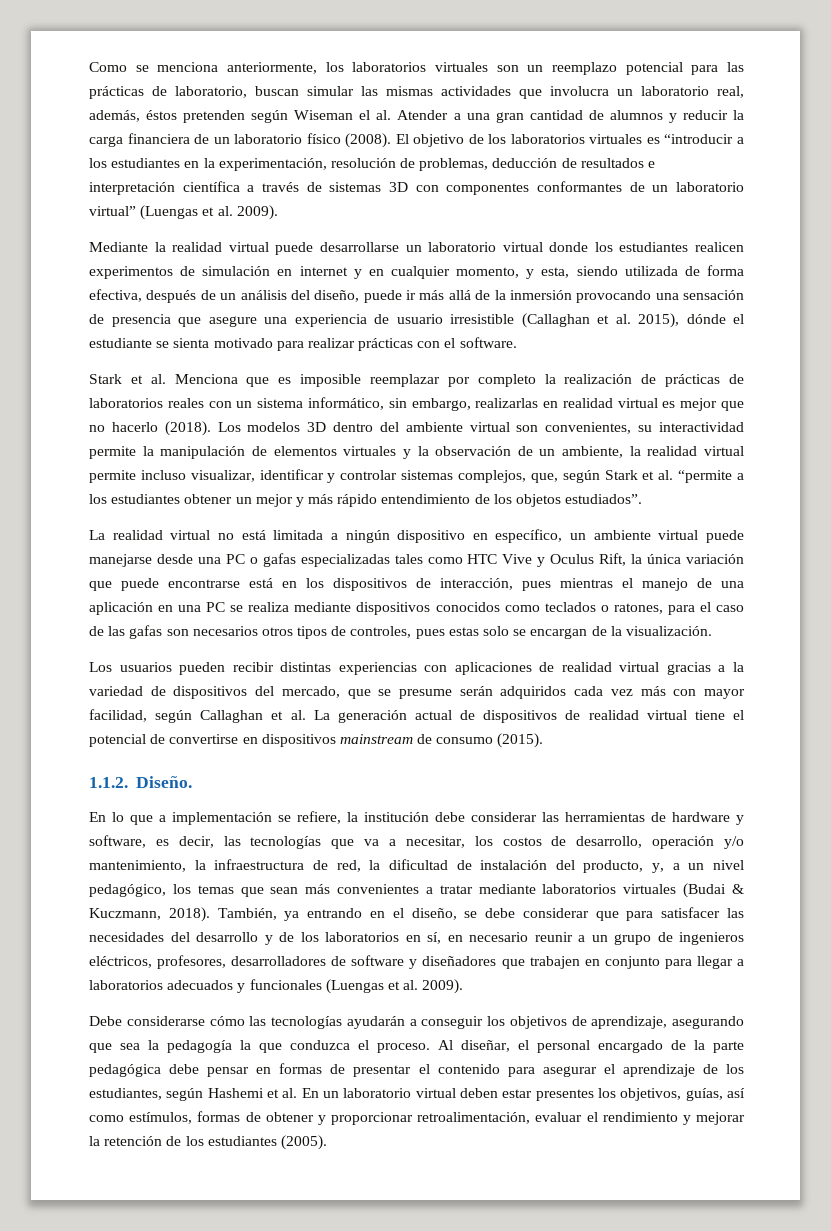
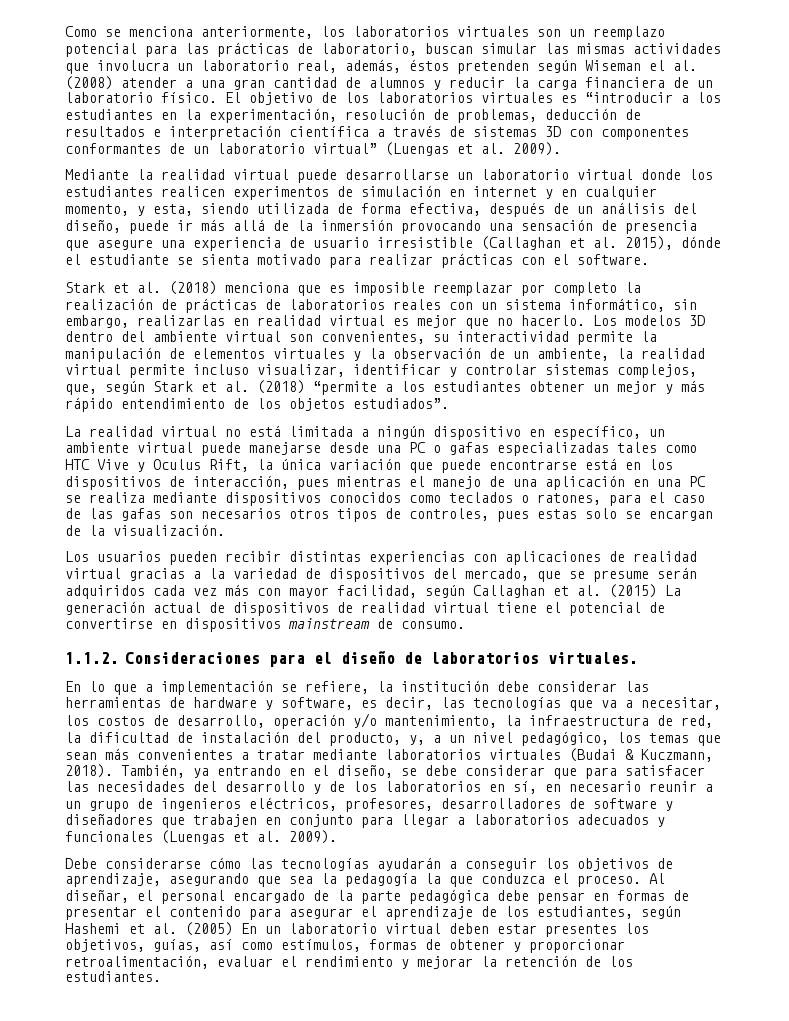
- Como se menciona anteriormente, los laboratorios virtuales son un reemplazo potencial para las prácticas de laboratorio, buscan simular las mismas actividades que involucra un laboratorio real, además, éstos pretenden según Wiseman el al. Atender a una gran cantidad de alumnos y reducir la carga financiera de un laboratorio físico (2008).
+ Como se menciona anteriormente, los laboratorios virtuales son un reemplazo potencial para las prácticas de laboratorio, buscan simular las mismas actividades que involucra un laboratorio real, además, éstos pretenden según Wiseman el al. (2008) atender a una gran cantidad de alumnos y reducir la carga financiera de un laboratorio físico.
- Stark et al. Menciona que es imposible reemplazar por completo la realización de prácticas de laboratorios reales con un sistema informático, sin embargo, realizarlas en realidad virtual es mejor que no hacerlo (2018).
+ Stark et al. (2018) menciona que es imposible reemplazar por completo la realización de prácticas de laboratorios reales con un sistema informático, sin embargo, realizarlas en realidad virtual es mejor que no hacerlo.
- Los modelos 3D dentro del ambiente virtual son convenientes, su interactividad permite la manipulación de elementos virtuales y la observación de un ambiente, la realidad virtual permite incluso visualizar, identificar y controlar sistemas complejos, que, según Stark et al. “permite a los estudiantes obtener un mejor y más rápido entendimiento de los objetos estudiados”.
+ Los modelos 3D dentro del ambiente virtual son convenientes, su interactividad permite la manipulación de elementos virtuales y la observación de un ambiente, la realidad virtual permite incluso visualizar, identificar y controlar sistemas complejos, que, según Stark et al. (2018) “permite a los estudiantes obtener un mejor y más rápido entendimiento de los objetos estudiados”.
- Los usuarios pueden recibir distintas experiencias con aplicaciones de realidad virtual gracias a la variedad de dispositivos del mercado, que se presume serán adquiridos cada vez más con mayor facilidad, según Callaghan et al. La generación actual de dispositivos de realidad virtual tiene el potencial de convertirse en dispositivos mainstream de consumo (2015).
+ Los usuarios pueden recibir distintas experiencias con aplicaciones de realidad virtual gracias a la variedad de dispositivos del mercado, que se presume serán adquiridos cada vez más con mayor facilidad, según Callaghan et al. (2015) La generación actual de dispositivos de realidad virtual tiene el potencial de convertirse en dispositivos mainstream de consumo.
- 1.1.2. Diseño.
+ 1.1.2. Consideraciones para el diseño de laboratorios virtuales.
- Al diseñar, el personal encargado de la parte pedagógica debe pensar en formas de presentar el contenido para asegurar el aprendizaje de los estudiantes, según Hashemi et al. En un laboratorio virtual deben estar presentes los objetivos, guías, así como estímulos, formas de obtener y proporcionar retroalimentación, evaluar el rendimiento y mejorar la retención de los estudiantes (2005).
+ Al diseñar, el personal encargado de la parte pedagógica debe pensar en formas de presentar el contenido para asegurar el aprendizaje de los estudiantes, según Hashemi et al. (2005) En un laboratorio virtual deben estar presentes los objetivos, guías, así como estímulos, formas de obtener y proporcionar retroalimentación, evaluar el rendimiento y mejorar la retención de los estudiantes.

